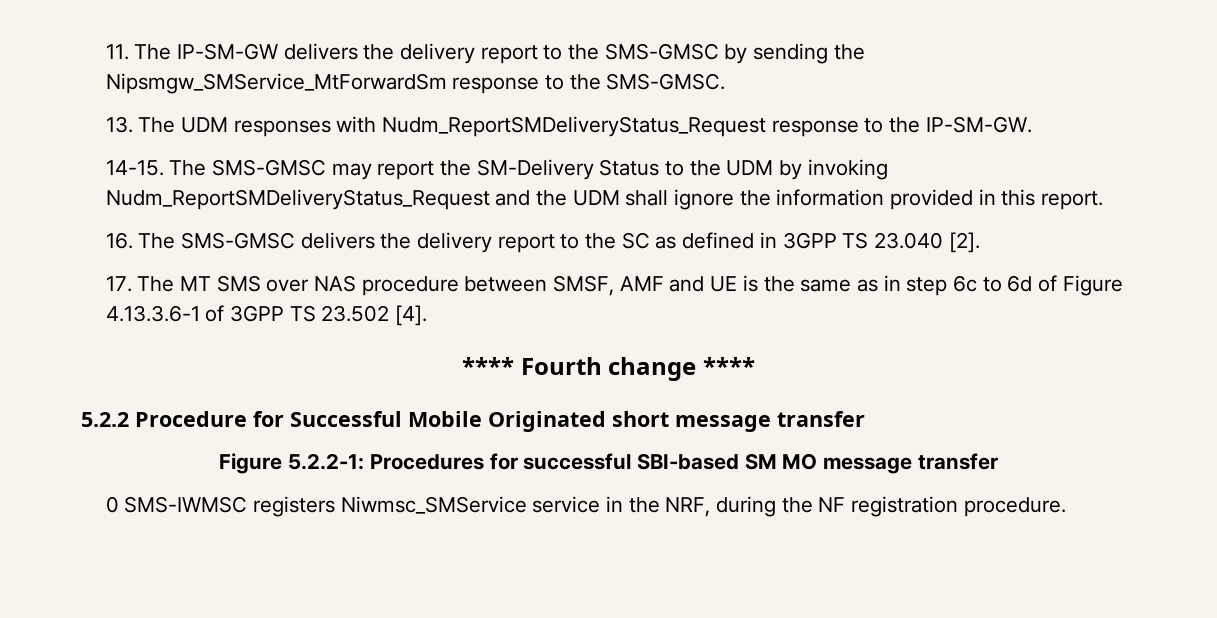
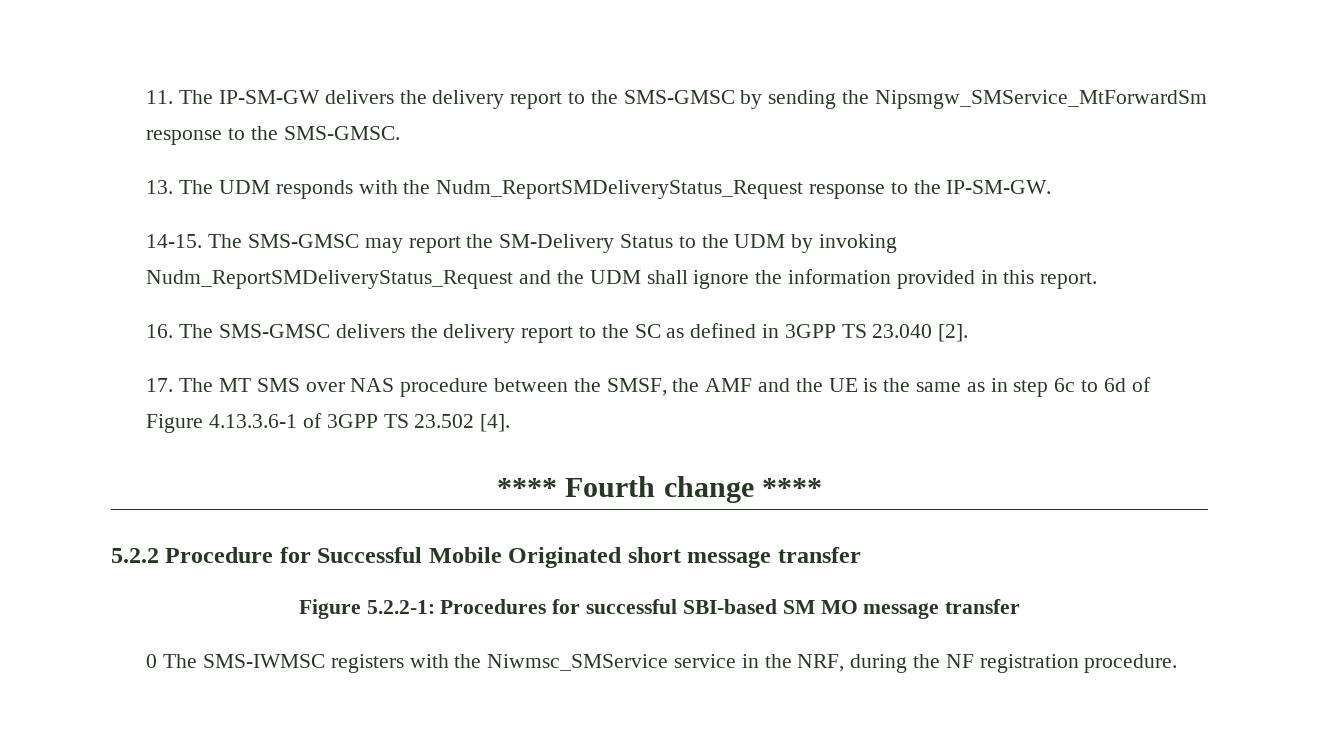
- 13. The UDM responses with Nudm_ReportSMDeliveryStatus_Request response to the IP-SM-GW.
+ 13. The UDM responds with the Nudm_ReportSMDeliveryStatus_Request response to the IP-SM-GW.
- 17. The MT SMS over NAS procedure between SMSF, AMF and UE is the same as in step 6c to 6d of Figure 4.13.3.6-1 of 3GPP TS 23.502 [4].
+ 17. The MT SMS over NAS procedure between the SMSF, the AMF and the UE is the same as in step 6c to 6d of Figure 4.13.3.6-1 of 3GPP TS 23.502 [4].
- 0 SMS-IWMSC registers Niwmsc_SMService service in the NRF, during the NF registration procedure.
+ 0 The SMS-IWMSC registers with the Niwmsc_SMService service in the NRF, during the NF registration procedure.

